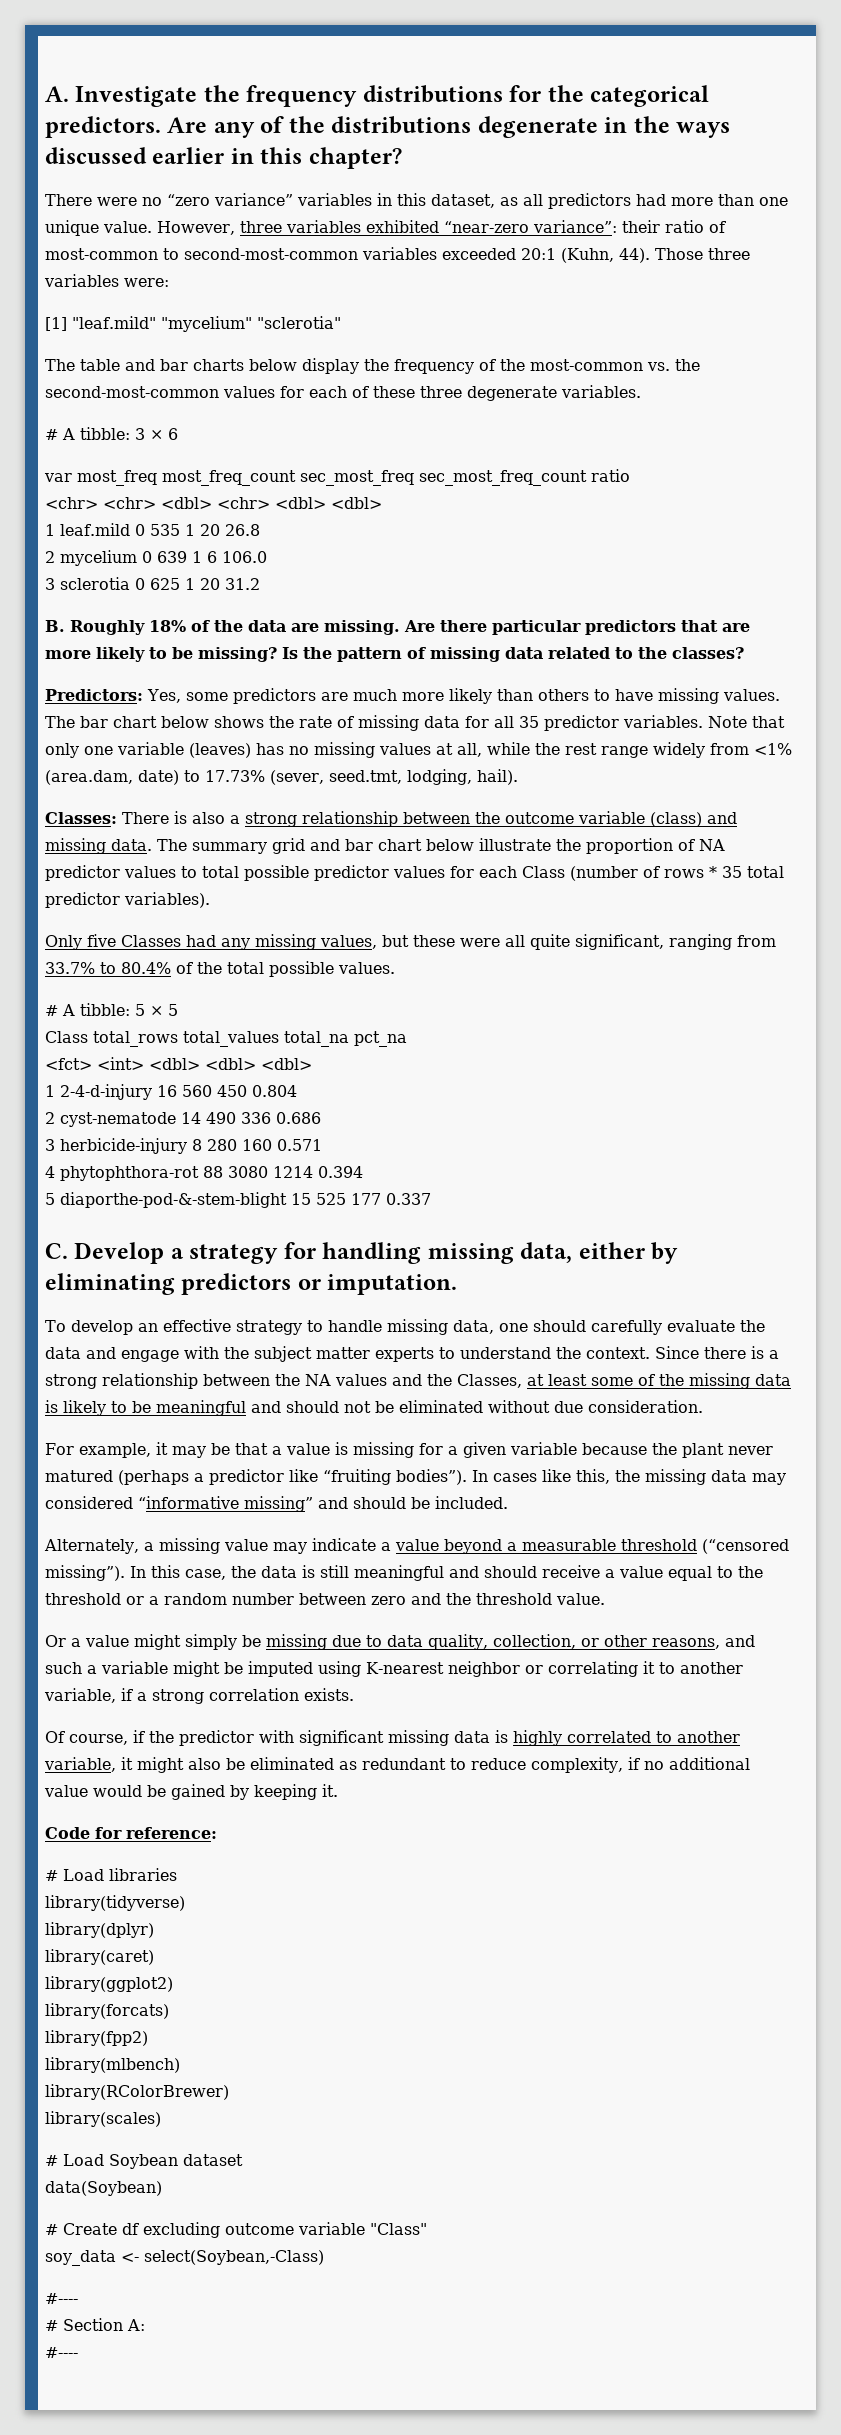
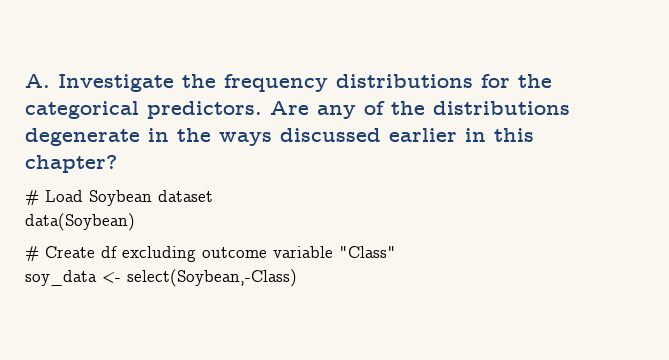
- There were no “zero variance” variables in this dataset, as all predictors had more than one unique value. However, three variables exhibited “near-zero variance”: their ratio of most-common to second-most-common variables exceeded 20:1 (Kuhn, 44). Those three variables were:
- [1] "leaf.mild" "mycelium" "sclerotia"
- The table and bar charts below display the frequency of the most-common vs. the second-most-common values for each of these three degenerate variables.
- # A tibble: 3 × 6
- var most_freq most_freq_count sec_most_freq sec_most_freq_count ratio
- <chr> <chr> <dbl> <chr> <dbl> <dbl>
- 1 leaf.mild 0 535 1 20 26.8
- 2 mycelium 0 639 1 6 106.0
- 3 sclerotia 0 625 1 20 31.2
- B. Roughly 18% of the data are missing. Are there particular predictors that are more likely to be missing? Is the pattern of missing data related to the classes?
- Predictors: Yes, some predictors are much more likely than others to have missing values. The bar chart below shows the rate of missing data for all 35 predictor variables. Note that only one variable (leaves) has no missing values at all, while the rest range widely from <1% (area.dam, date) to 17.73% (sever, seed.tmt, lodging, hail).
- Classes: There is also a strong relationship between the outcome variable (class) and missing data. The summary grid and bar chart below illustrate the proportion of NA predictor values to total possible predictor values for each Class (number of rows * 35 total predictor variables).
- Only five Classes had any missing values, but these were all quite significant, ranging from 33.7% to 80.4% of the total possible values.
- # A tibble: 5 × 5
- Class total_rows total_values total_na pct_na
- <fct> <int> <dbl> <dbl> <dbl>
- 1 2-4-d-injury 16 560 450 0.804
- 2 cyst-nematode 14 490 336 0.686
- 3 herbicide-injury 8 280 160 0.571
- 4 phytophthora-rot 88 3080 1214 0.394
- 5 diaporthe-pod-&-stem-blight 15 525 177 0.337
- C. Develop a strategy for handling missing data, either by eliminating predictors or imputation.
- To develop an effective strategy to handle missing data, one should carefully evaluate the data and engage with the subject matter experts to understand the context. Since there is a strong relationship between the NA values and the Classes, at least some of the missing data is likely to be meaningful and should not be eliminated without due consideration.
- For example, it may be that a value is missing for a given variable because the plant never matured (perhaps a predictor like “fruiting bodies”). In cases like this, the missing data may considered “informative missing” and should be included.
- Alternately, a missing value may indicate a value beyond a measurable threshold (“censored missing”). In this case, the data is still meaningful and should receive a value equal to the threshold or a random number between zero and the threshold value.
- Or a value might simply be missing due to data quality, collection, or other reasons, and such a variable might be imputed using K-nearest neighbor or correlating it to another variable, if a strong correlation exists.
- Of course, if the predictor with significant missing data is highly correlated to another variable, it might also be eliminated as redundant to reduce complexity, if no additional value would be gained by keeping it.
- Code for reference:
- # Load libraries
- library(tidyverse)
- library(dplyr)
- library(caret)
- library(ggplot2)
- library(forcats)
- library(fpp2)
- library(mlbench)
- library(RColorBrewer)
- library(scales)
  soy_data <- select(Soybean,-Class)
- #----
- # Section A:
- #----

